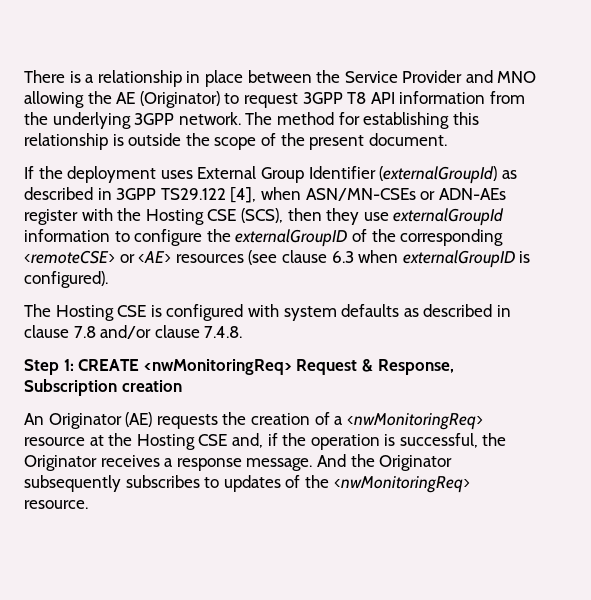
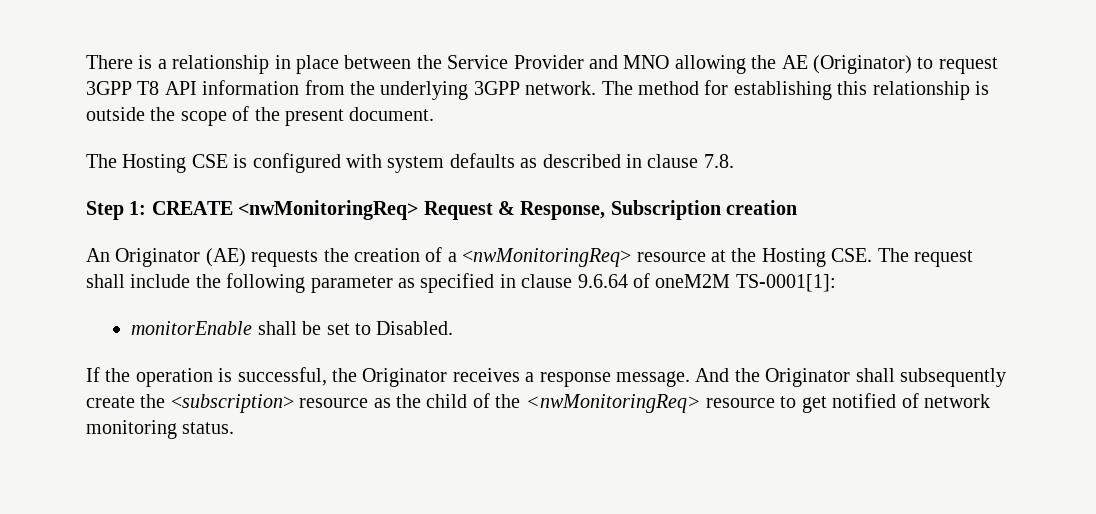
- If the deployment uses External Group Identifier (externalGroupId) as described in 3GPP TS29.122 [4], when ASN/MN-CSEs or ADN-AEs register with the Hosting CSE (SCS), then they use externalGroupId information to configure the externalGroupID of the corresponding <remoteCSE> or <AE> resources (see clause 6.3 when externalGroupID is configured).
- The Hosting CSE is configured with system defaults as described in clause 7.8 and/or clause 7.4.8.
+ The Hosting CSE is configured with system defaults as described in clause 7.8.
- An Originator (AE) requests the creation of a <nwMonitoringReq> resource at the Hosting CSE and, if the operation is successful, the Originator receives a response message.
+ An Originator (AE) requests the creation of a <nwMonitoringReq> resource at the Hosting CSE. The request shall include the following parameter as specified in clause 9.6.64 of oneM2M TS-0001[1]:
+ monitorEnable shall be set to Disabled.
+ If the operation is successful, the Originator receives a response message.
- And the Originator subsequently subscribes to updates of the <nwMonitoringReq> resource.
+ And the Originator shall subsequently create the <subscription> resource as the child of the <nwMonitoringReq> resource to get notified of network monitoring status.

